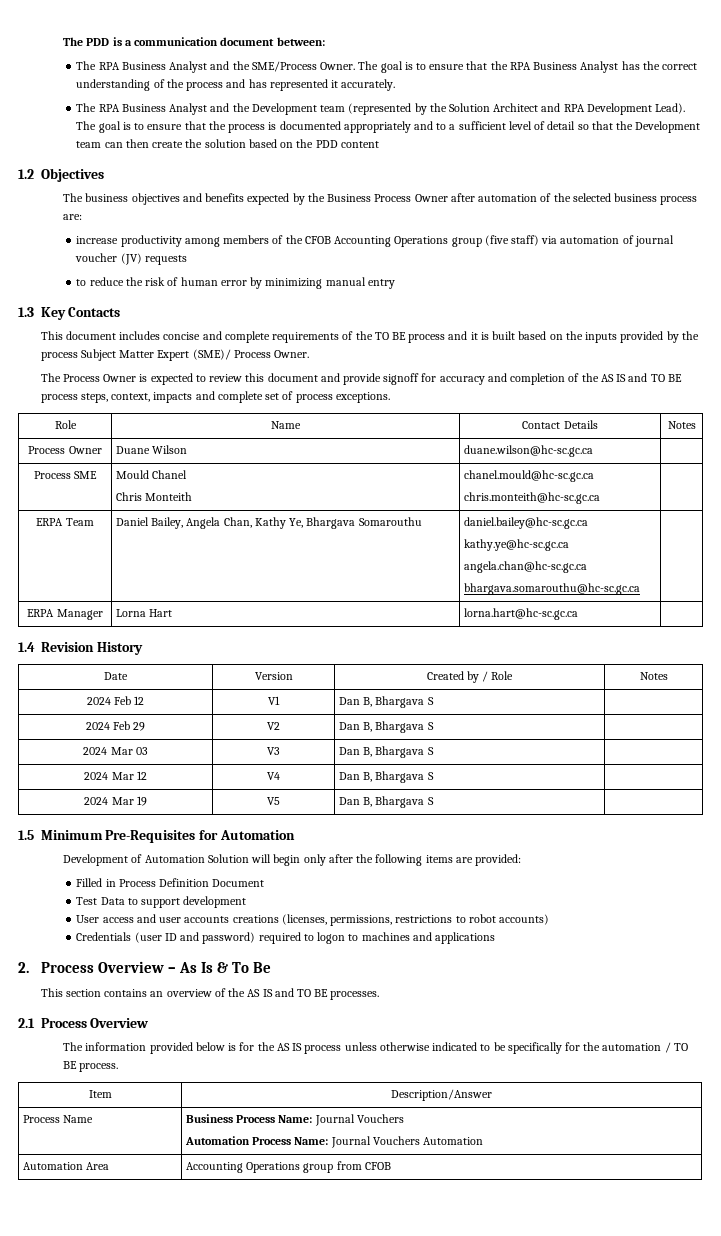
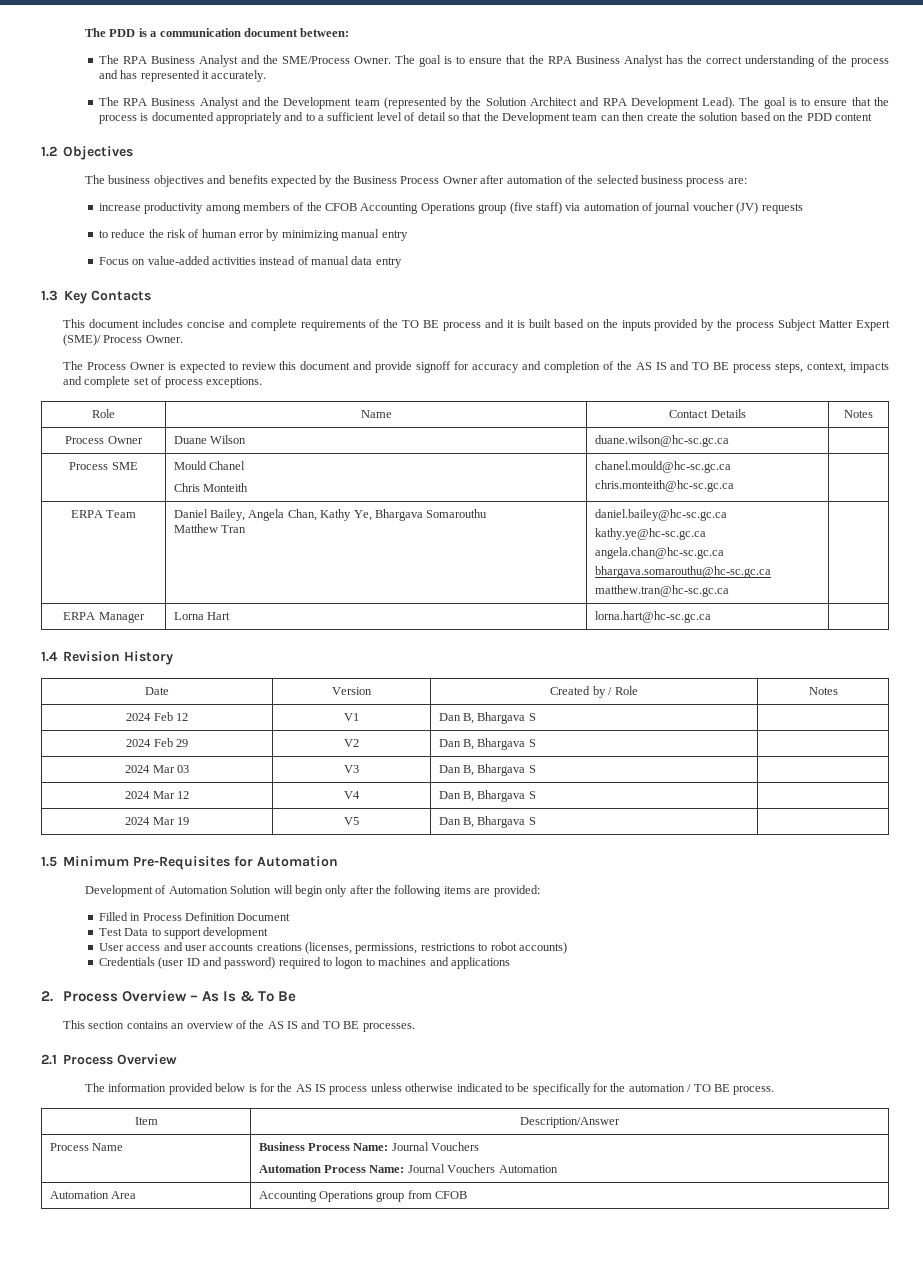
+ Focus on value-added activities instead of manual data entry
- ERPA Team | Daniel Bailey, Angela Chan, Kathy Ye, Bhargava Somarouthu | daniel.bailey@hc-sc.gc.ca
+ ERPA Team | Daniel Bailey, Angela Chan, Kathy Ye, Bhargava Somarouthu
+ Matthew Tran | daniel.bailey@hc-sc.gc.ca
  kathy.ye@hc-sc.gc.ca
  angela.chan@hc-sc.gc.ca
- bhargava.somarouthu@hc-sc.gc.ca |
+ bhargava.somarouthu@hc-sc.gc.ca
+ matthew.tran@hc-sc.gc.ca |

